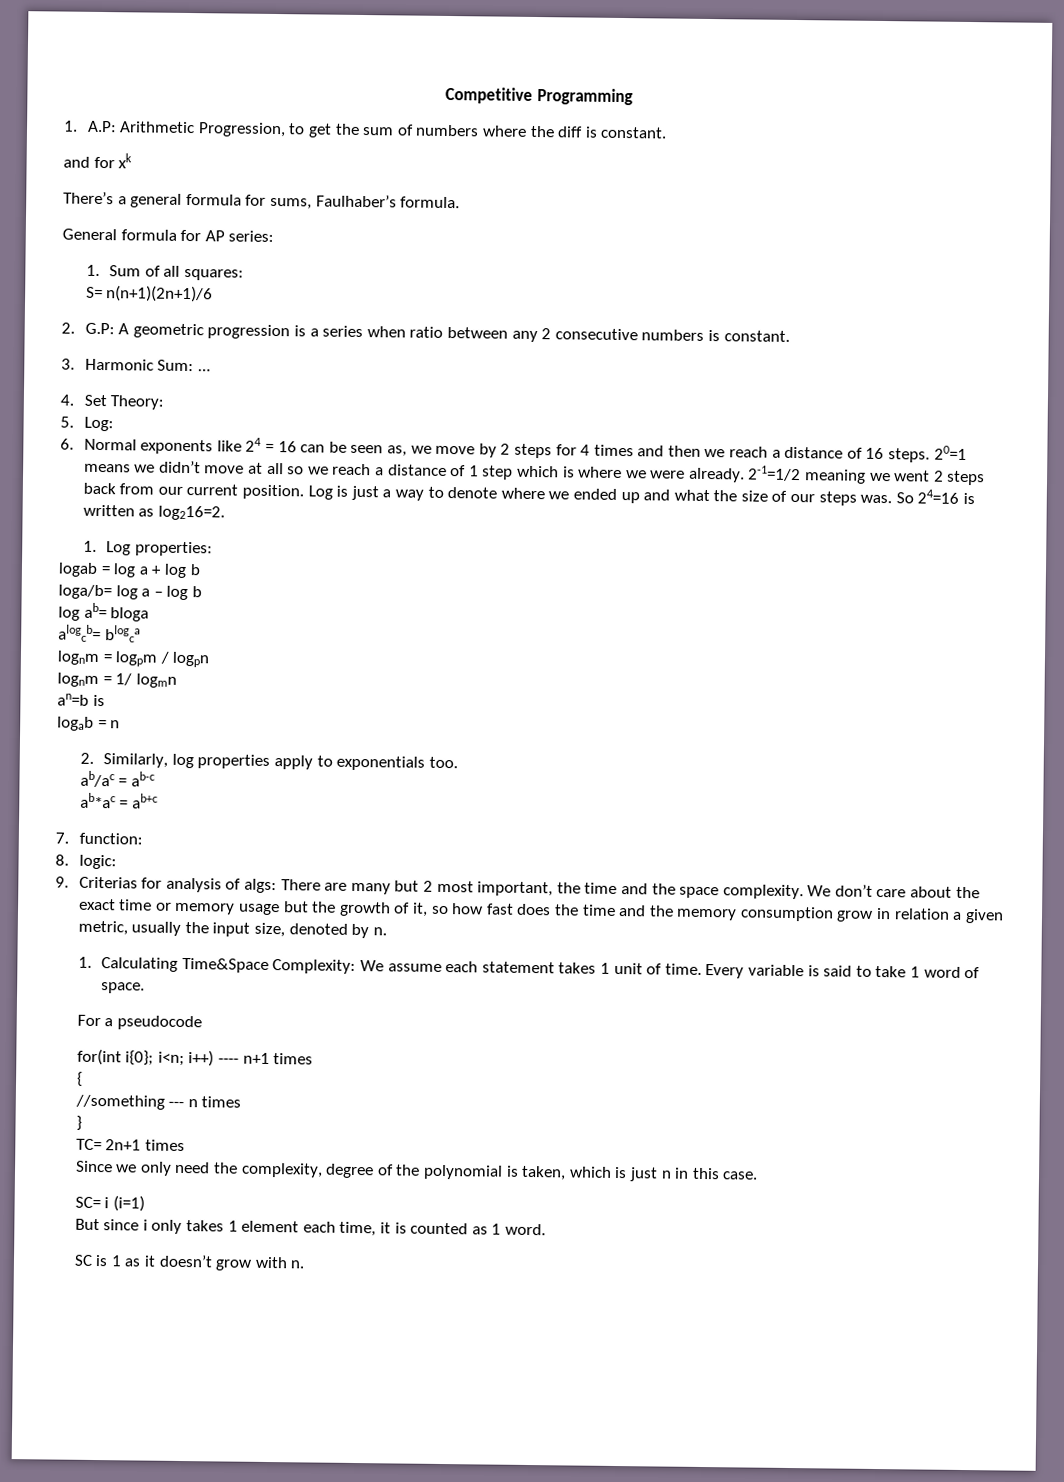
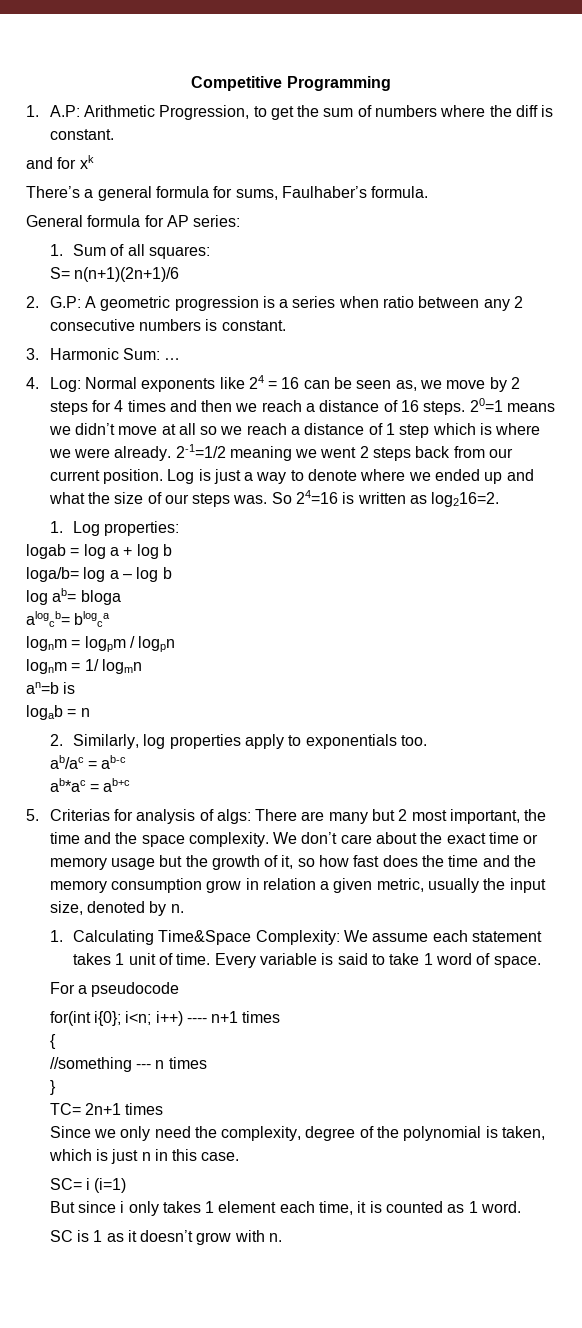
- 4. Set Theory:
- 5. Log:
- 6. Normal exponents like 24 = 16 can be seen as, we move by 2 steps for 4 times and then we reach a distance of 16 steps.
+ 4. Log: Normal exponents like 24 = 16 can be seen as, we move by 2 steps for 4 times and then we reach a distance of 16 steps.
- 7. function:
- 8. logic:
- 9. Criterias for analysis of algs: There are many but 2 most important, the time and the space complexity.
+ 5. Criterias for analysis of algs: There are many but 2 most important, the time and the space complexity.

